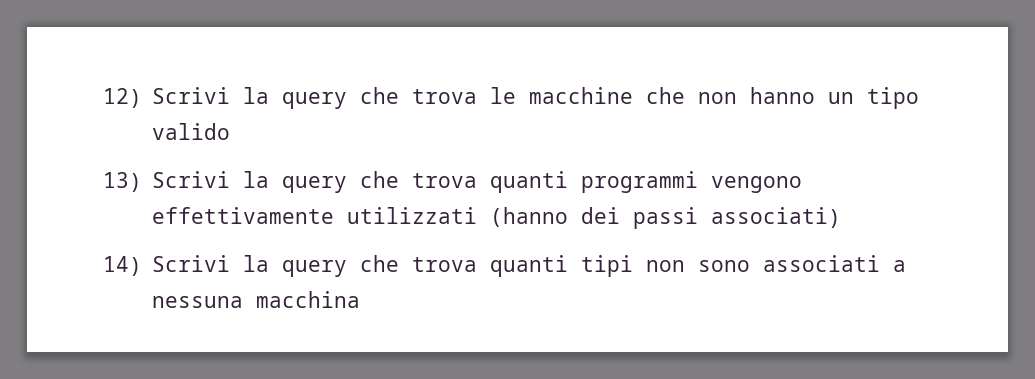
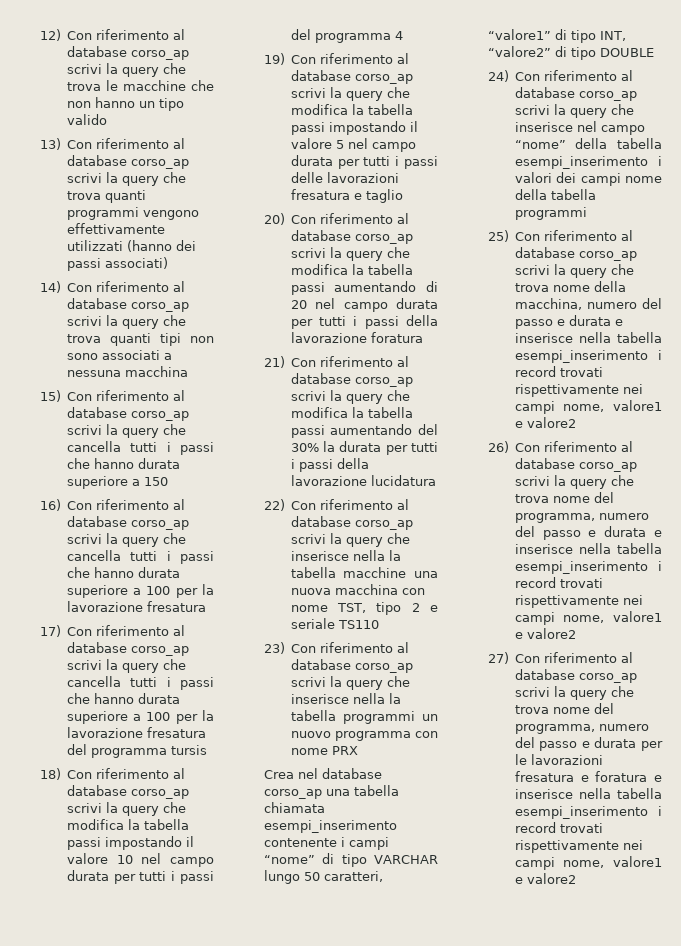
- 12) Scrivi la query che trova le macchine che non hanno un tipo valido
+ 12) Con riferimento al database corso_ap scrivi la query che trova le macchine che non hanno un tipo valido
- 13) Scrivi la query che trova quanti programmi vengono effettivamente utilizzati (hanno dei passi associati)
+ 13) Con riferimento al database corso_ap scrivi la query che trova quanti programmi vengono effettivamente utilizzati (hanno dei passi associati)
- 14) Scrivi la query che trova quanti tipi non sono associati a nessuna macchina
+ 14) Con riferimento al database corso_ap scrivi la query che trova quanti tipi non sono associati a nessuna macchina
+ 15) Con riferimento al database corso_ap scrivi la query che cancella tutti i passi che hanno durata superiore a 150
+ 16) Con riferimento al database corso_ap scrivi la query che cancella tutti i passi che hanno durata superiore a 100 per la lavorazione fresatura
+ 17) Con riferimento al database corso_ap scrivi la query che cancella tutti i passi che hanno durata superiore a 100 per la lavorazione fresatura del programma tursis
+ 18) Con riferimento al database corso_ap scrivi la query che modifica la tabella passi impostando il valore 10 nel campo durata per tutti i passi del programma 4
+ 19) Con riferimento al database corso_ap scrivi la query che modifica la tabella passi impostando il valore 5 nel campo durata per tutti i passi delle lavorazioni fresatura e taglio
+ 20) Con riferimento al database corso_ap scrivi la query che modifica la tabella passi aumentando di 20 nel campo durata per tutti i passi della lavorazione foratura
+ 21) Con riferimento al database corso_ap scrivi la query che modifica la tabella passi aumentando del 30% la durata per tutti i passi della lavorazione lucidatura
+ 22) Con riferimento al database corso_ap scrivi la query che inserisce nella la tabella macchine una nuova macchina con nome TST, tipo 2 e seriale TS110
+ 23) Con riferimento al database corso_ap scrivi la query che inserisce nella la tabella programmi un nuovo programma con nome PRX
+ Crea nel database corso_ap una tabella chiamata esempi_inserimento contenente i campi “nome” di tipo VARCHAR lungo 50 caratteri, “valore1” di tipo INT, “valore2” di tipo DOUBLE
+ 24) Con riferimento al database corso_ap scrivi la query che inserisce nel campo “nome” della tabella esempi_inserimento i valori dei campi nome della tabella programmi
+ 25) Con riferimento al database corso_ap scrivi la query che trova nome della macchina, numero del passo e durata e inserisce nella tabella esempi_inserimento i record trovati rispettivamente nei campi nome, valore1 e valore2
+ 26) Con riferimento al database corso_ap scrivi la query che trova nome del programma, numero del passo e durata e inserisce nella tabella esempi_inserimento i record trovati rispettivamente nei campi nome, valore1 e valore2
+ 27) Con riferimento al database corso_ap scrivi la query che trova nome del programma, numero del passo e durata per le lavorazioni fresatura e foratura e inserisce nella tabella esempi_inserimento i record trovati rispettivamente nei campi nome, valore1 e valore2

